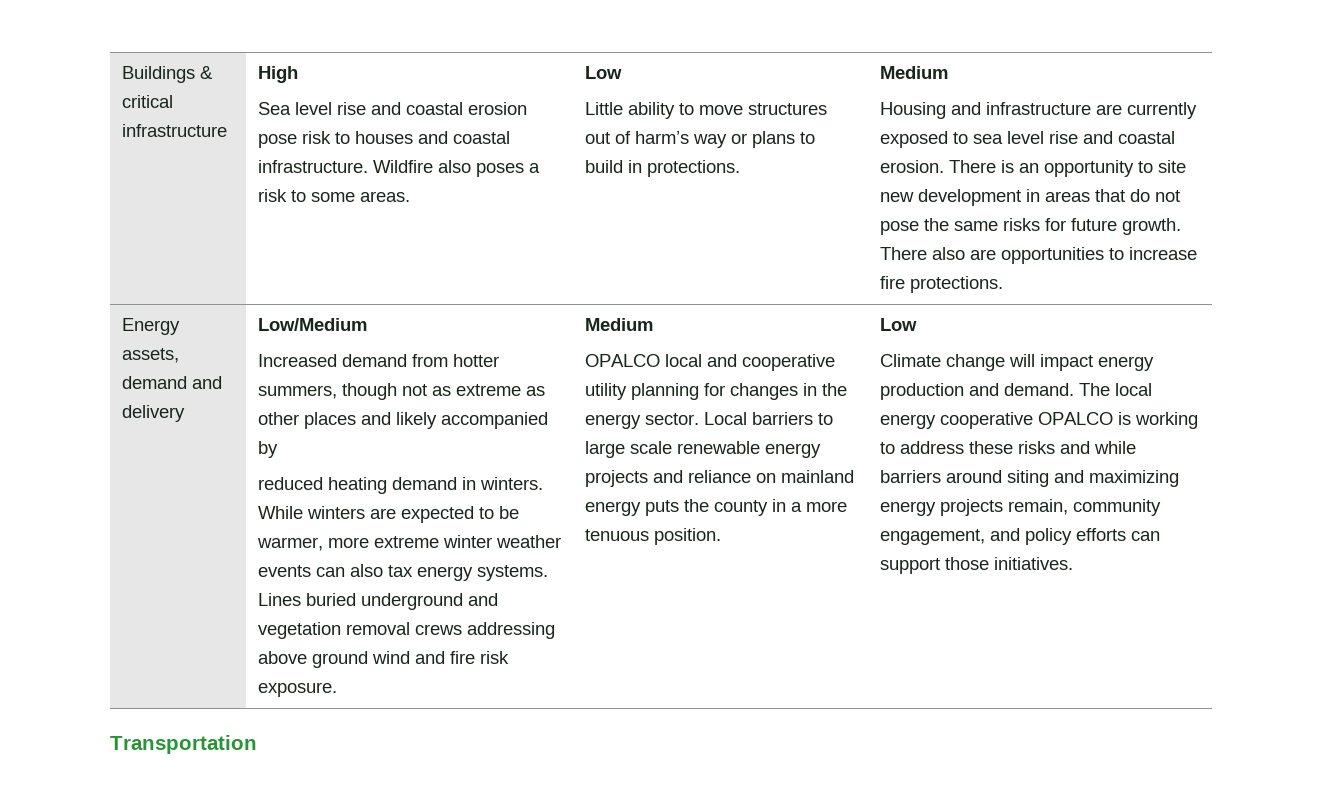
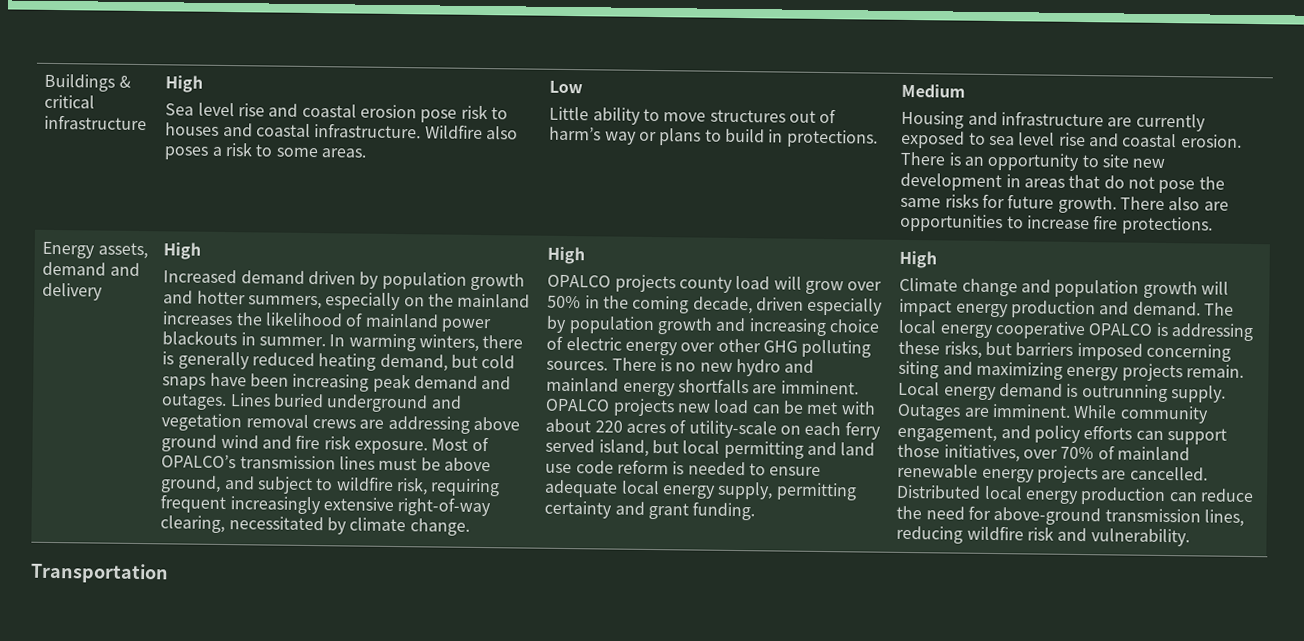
- Energy assets, demand and delivery | Low/Medium
+ Energy assets, demand and delivery | High
- Increased demand from hotter summers, though not as extreme as other places and likely accompanied by
- reduced heating demand in winters. While winters are expected to be warmer, more extreme winter weather events can also tax energy systems.
+ Increased demand driven by population growth and hotter summers, especially on the mainland increases the likelihood of mainland power blackouts in summer. In warming winters, there is generally reduced heating demand, but cold snaps have been increasing peak demand and outages.
- Lines buried underground and vegetation removal crews addressing above ground wind and fire risk exposure. | Medium
- OPALCO local and cooperative utility planning for changes in the energy sector. Local barriers to large scale renewable energy projects and reliance on mainland energy puts the county in a more tenuous position. | Low
+ Lines buried underground and vegetation removal crews are addressing above ground wind and fire risk exposure. Most of OPALCO’s transmission lines must be above ground, and subject to wildfire risk, requiring frequent increasingly extensive right-of-way clearing, necessitated by climate change. | High
+ OPALCO projects county load will grow over 50% in the coming decade, driven especially by population growth and increasing choice of electric energy over other GHG polluting sources. There is no new hydro and mainland energy shortfalls are imminent. OPALCO projects new load can be met with about 220 acres of utility-scale on each ferry served island, but local permitting and land use code reform is needed to ensure adequate local energy supply, permitting certainty and grant funding. | High
- Climate change will impact energy production and demand.
+ Climate change and population growth will impact energy production and demand.
- The local energy cooperative OPALCO is working to address these risks and while barriers around siting and maximizing energy projects remain, community engagement, and policy efforts can support those initiatives.
+ The local energy cooperative OPALCO is addressing these risks, but barriers imposed concerning siting and maximizing energy projects remain. Local energy demand is outrunning supply. Outages are imminent. While community engagement, and policy efforts can support those initiatives, over 70% of mainland renewable energy projects are cancelled. Distributed local energy production can reduce the need for above-ground transmission lines, reducing wildfire risk and vulnerability.

